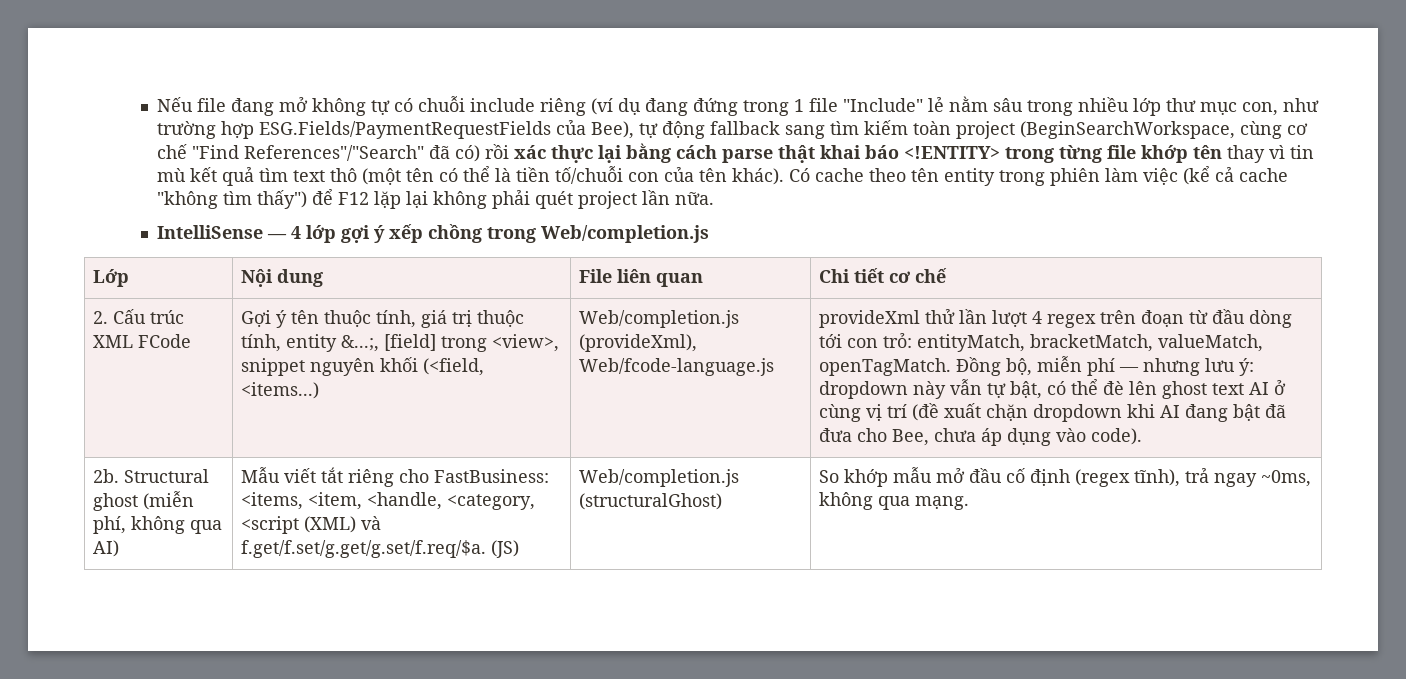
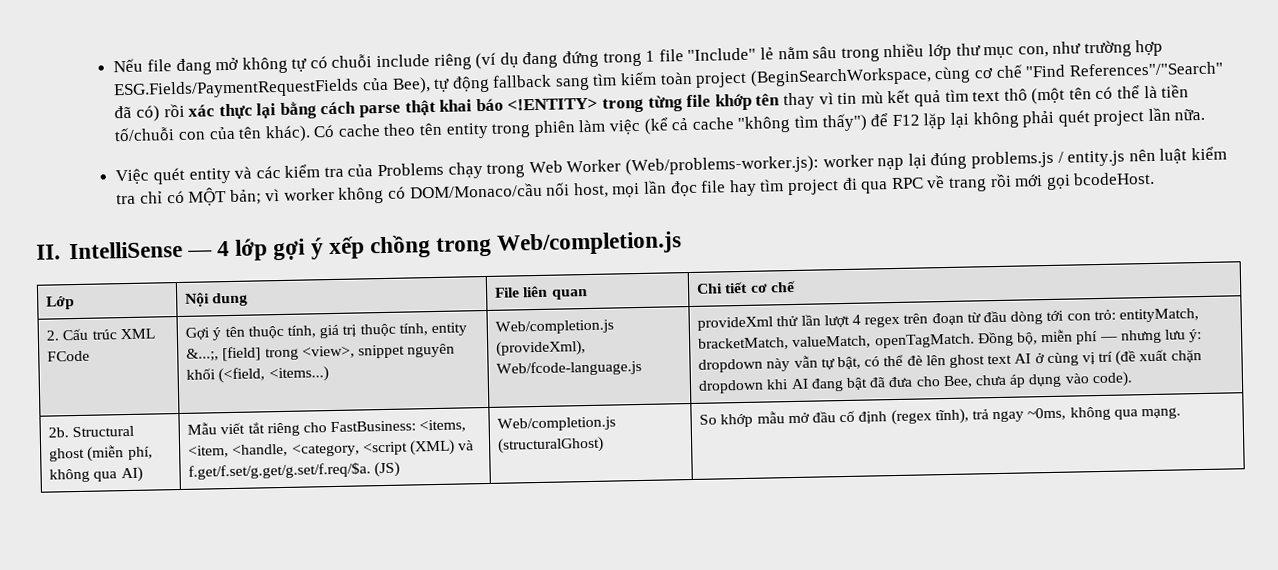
- IntelliSense — 4 lớp gợi ý xếp chồng trong Web/completion.js
+ Việc quét entity và các kiểm tra của Problems chạy trong Web Worker (Web/problems-worker.js): worker nạp lại đúng problems.js / entity.js nên luật kiểm tra chỉ có MỘT bản; vì worker không có DOM/Monaco/cầu nối host, mọi lần đọc file hay tìm project đi qua RPC về trang rồi mới gọi bcodeHost.
+ II. IntelliSense — 4 lớp gợi ý xếp chồng trong Web/completion.js

